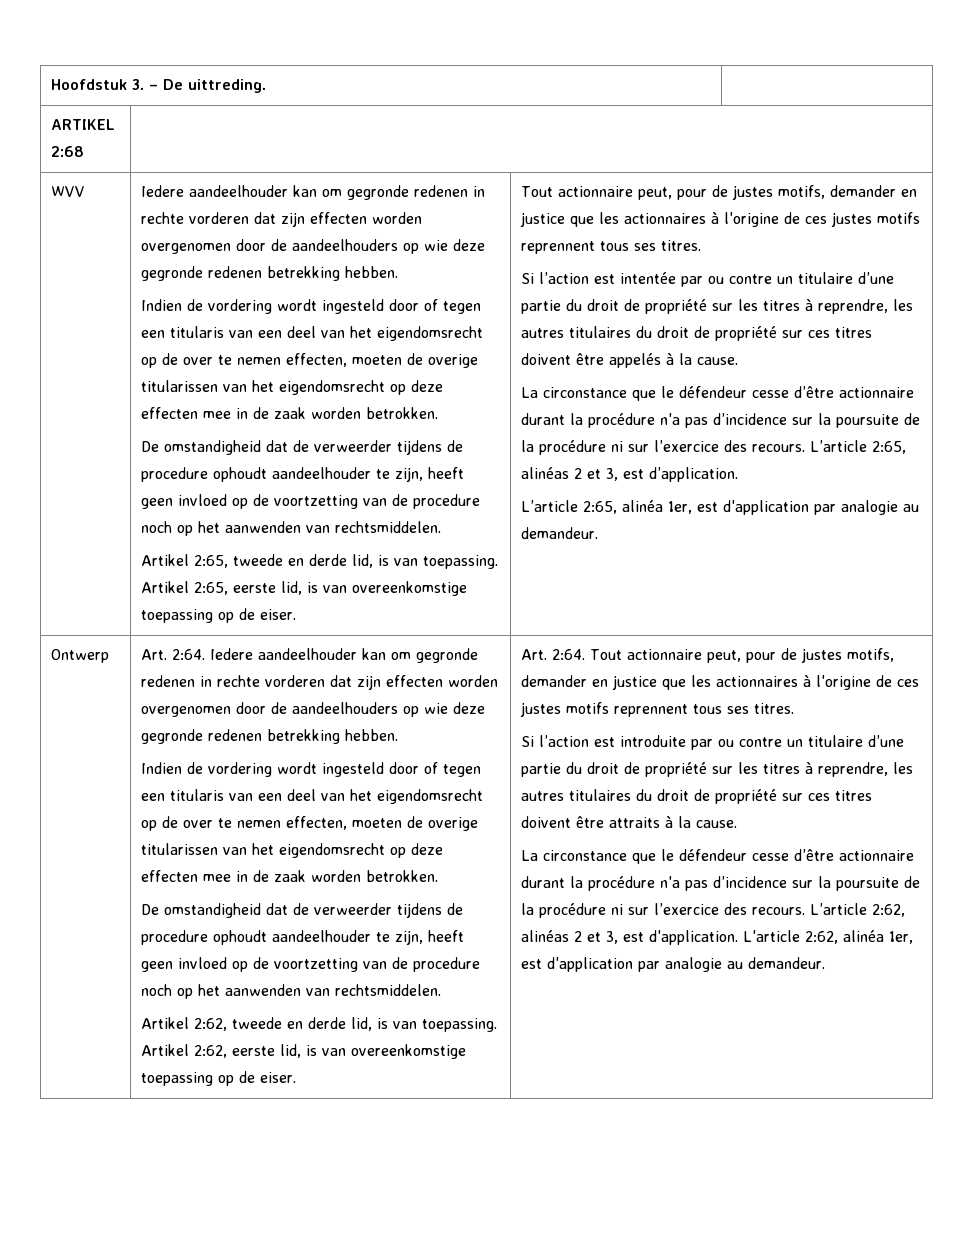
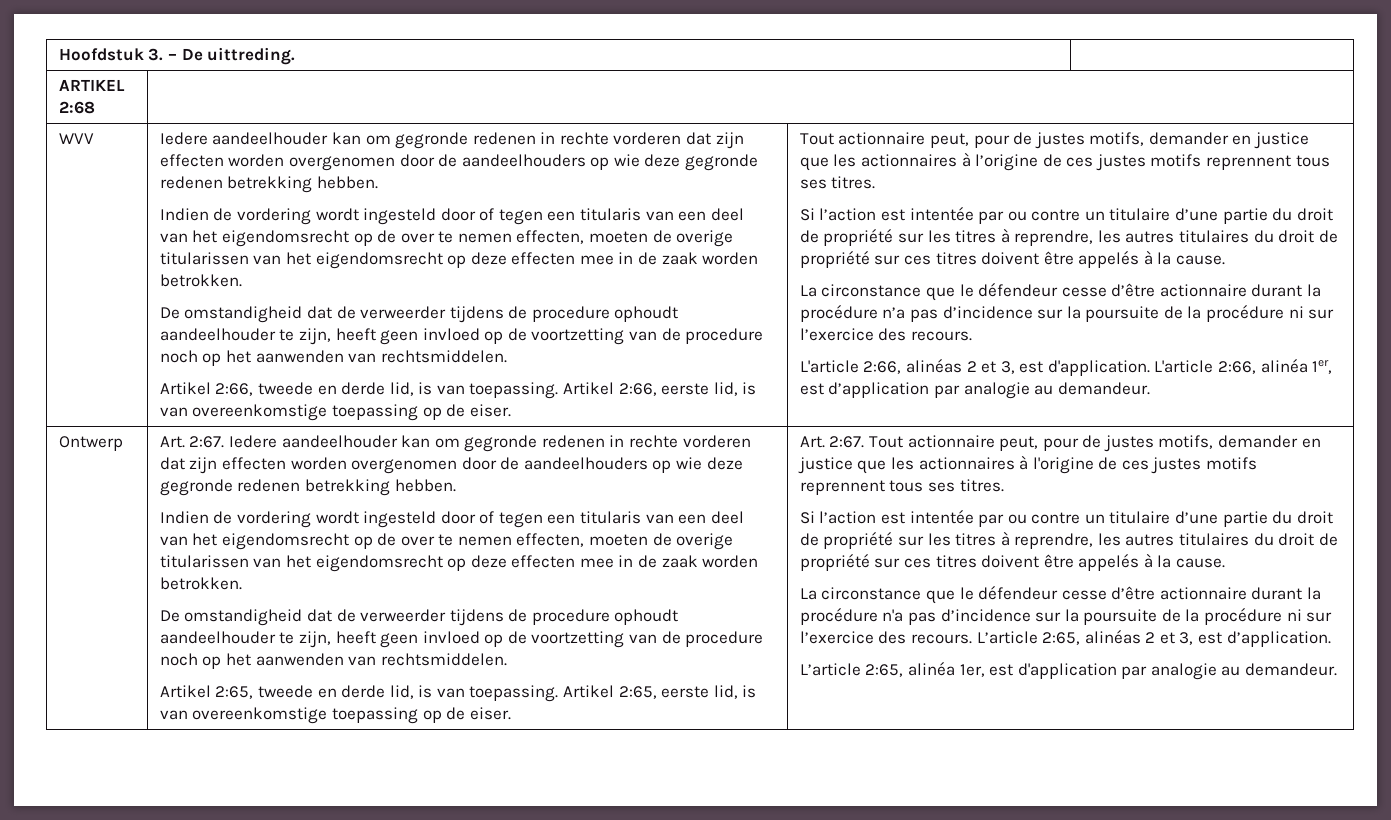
+ Artikel 2:66, tweede en derde lid, is van toepassing. Artikel 2:66, eerste lid, is van overeenkomstige toepassing op de eiser. | Tout actionnaire peut, pour de justes motifs, demander en justice que les actionnaires à l’origine de ces justes motifs reprennent tous ses titres.
+ Si l’action est intentée par ou contre un titulaire d’une partie du droit de propriété sur les titres à reprendre, les autres titulaires du droit de propriété sur ces titres doivent être appelés à la cause.
+ La circonstance que le défendeur cesse d’être actionnaire durant la procédure n’a pas d’incidence sur la poursuite de la procédure ni sur l’exercice des recours.
+ L'article 2:66, alinéas 2 et 3, est d'application. L'article 2:66, alinéa 1er, est d’application par analogie au demandeur.
+ Ontwerp | Art. 2:67. Iedere aandeelhouder kan om gegronde redenen in rechte vorderen dat zijn effecten worden overgenomen door de aandeelhouders op wie deze gegronde redenen betrekking hebben.
+ Indien de vordering wordt ingesteld door of tegen een titularis van een deel van het eigendomsrecht op de over te nemen effecten, moeten de overige titularissen van het eigendomsrecht op deze effecten mee in de zaak worden betrokken.
+ De omstandigheid dat de verweerder tijdens de procedure ophoudt aandeelhouder te zijn, heeft geen invloed op de voortzetting van de procedure noch op het aanwenden van rechtsmiddelen.
- Artikel 2:65, eerste lid, is van overeenkomstige toepassing op de eiser. | Tout actionnaire peut, pour de justes motifs, demander en justice que les actionnaires à l'origine de ces justes motifs reprennent tous ses titres.
+ Artikel 2:65, eerste lid, is van overeenkomstige toepassing op de eiser. | Art. 2:67. Tout actionnaire peut, pour de justes motifs, demander en justice que les actionnaires à l'origine de ces justes motifs reprennent tous ses titres.
- Ontwerp | Art. 2:64. Iedere aandeelhouder kan om gegronde redenen in rechte vorderen dat zijn effecten worden overgenomen door de aandeelhouders op wie deze gegronde redenen betrekking hebben.
- Indien de vordering wordt ingesteld door of tegen een titularis van een deel van het eigendomsrecht op de over te nemen effecten, moeten de overige titularissen van het eigendomsrecht op deze effecten mee in de zaak worden betrokken.
- De omstandigheid dat de verweerder tijdens de procedure ophoudt aandeelhouder te zijn, heeft geen invloed op de voortzetting van de procedure noch op het aanwenden van rechtsmiddelen.
- Artikel 2:62, tweede en derde lid, is van toepassing. Artikel 2:62, eerste lid, is van overeenkomstige toepassing op de eiser. | Art. 2:64. Tout actionnaire peut, pour de justes motifs, demander en justice que les actionnaires à l'origine de ces justes motifs reprennent tous ses titres.
- Si l’action est introduite par ou contre un titulaire d’une partie du droit de propriété sur les titres à reprendre, les autres titulaires du droit de propriété sur ces titres doivent être attraits à la cause.
- La circonstance que le défendeur cesse d’être actionnaire durant la procédure n'a pas d’incidence sur la poursuite de la procédure ni sur l’exercice des recours. L’article 2:62, alinéas 2 et 3, est d'application. L'article 2:62, alinéa 1er, est d'application par analogie au demandeur.

